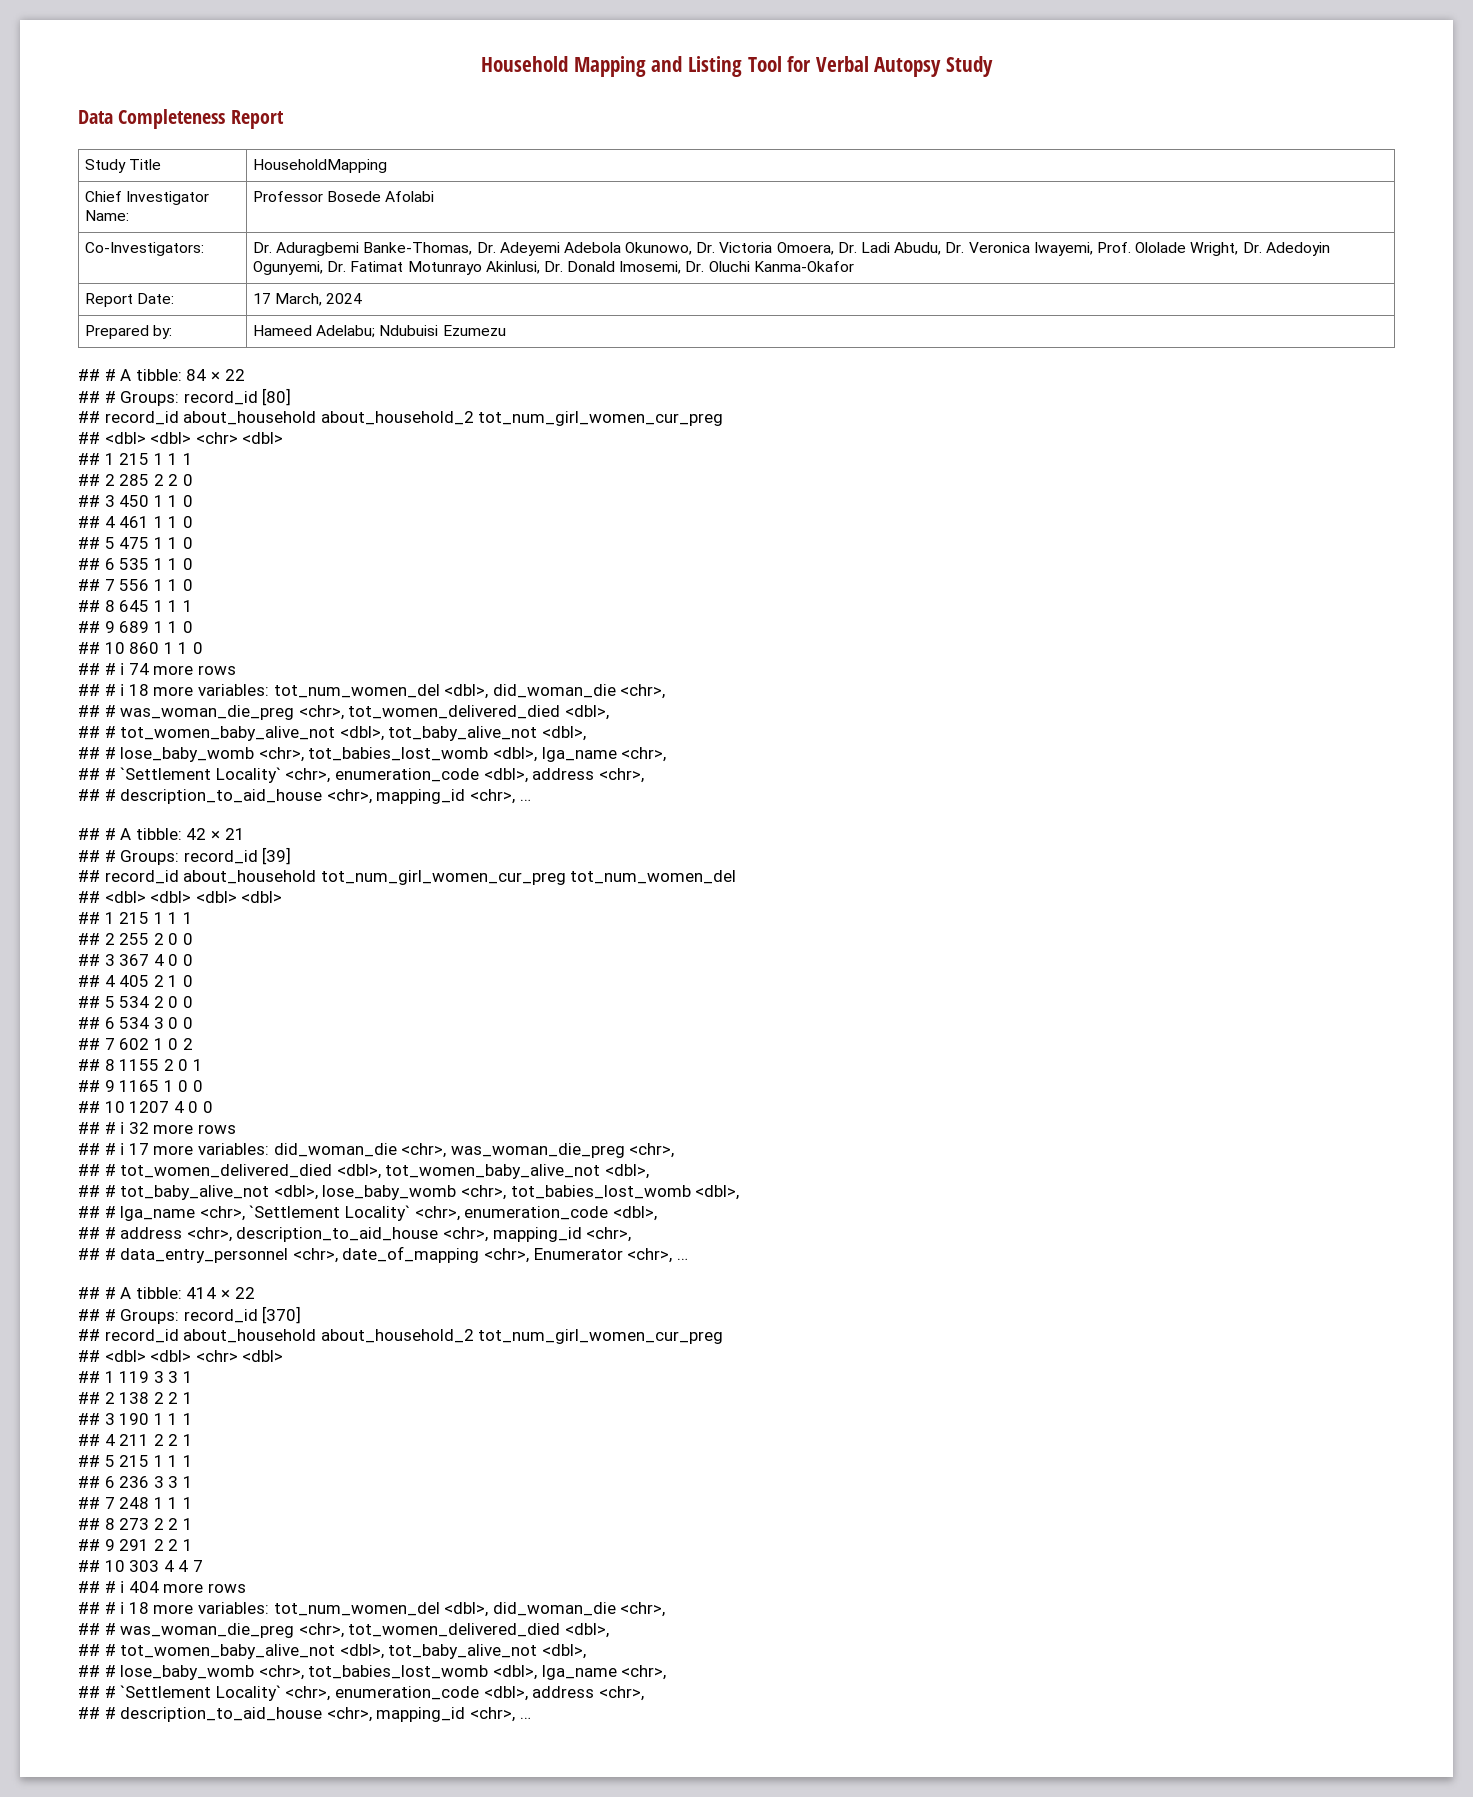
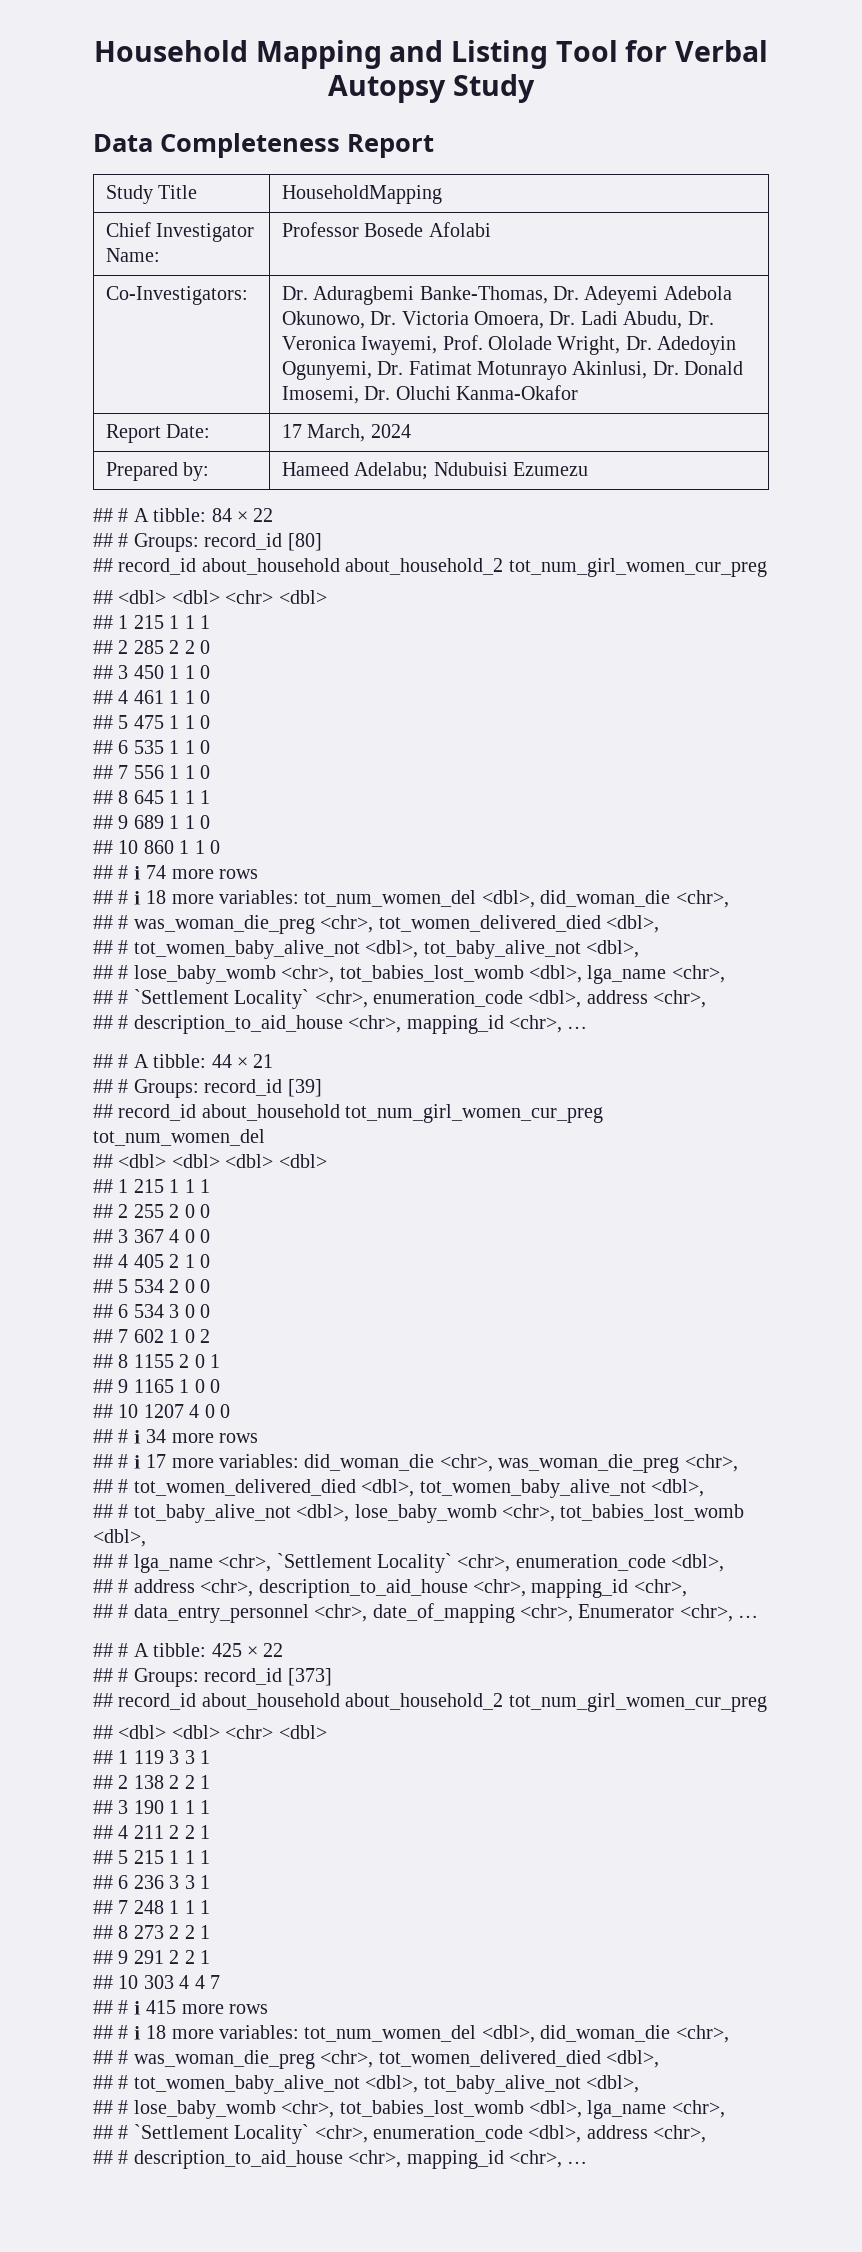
- ## # A tibble: 42 × 21
+ ## # A tibble: 44 × 21
- ## # ℹ 32 more rows
+ ## # ℹ 34 more rows
- ## # A tibble: 414 × 22
- ## # Groups: record_id [370]
+ ## # A tibble: 425 × 22
+ ## # Groups: record_id [373]
- ## # ℹ 404 more rows
+ ## # ℹ 415 more rows

